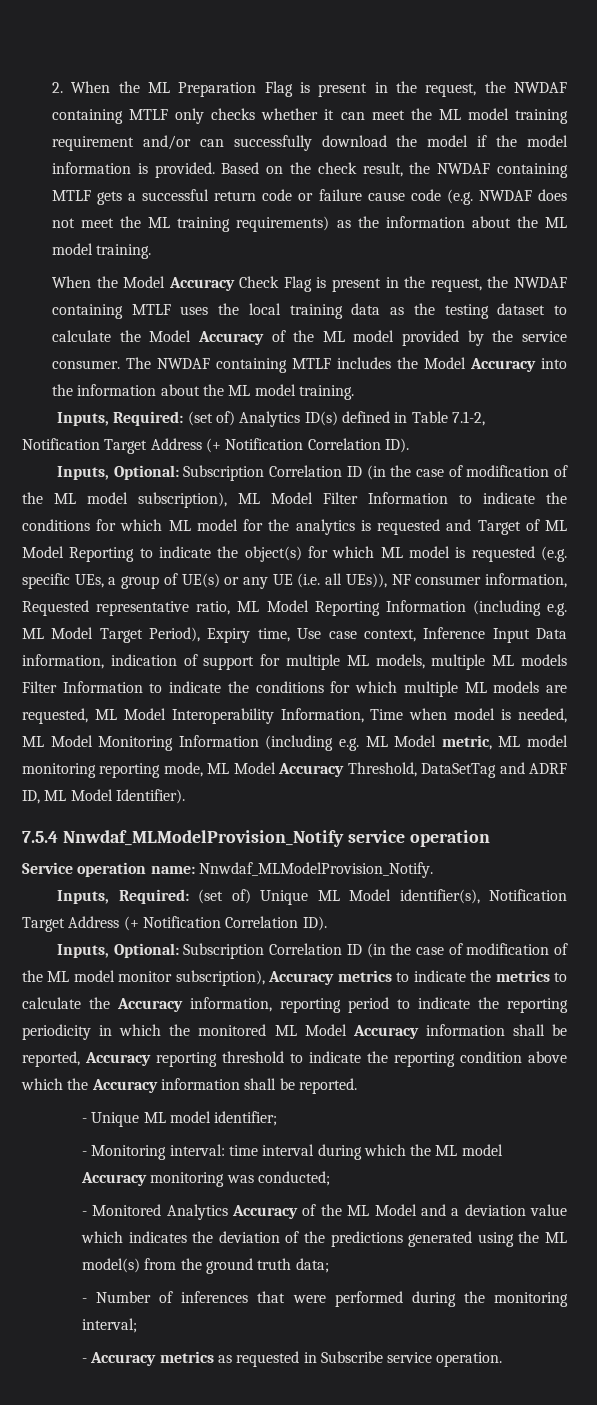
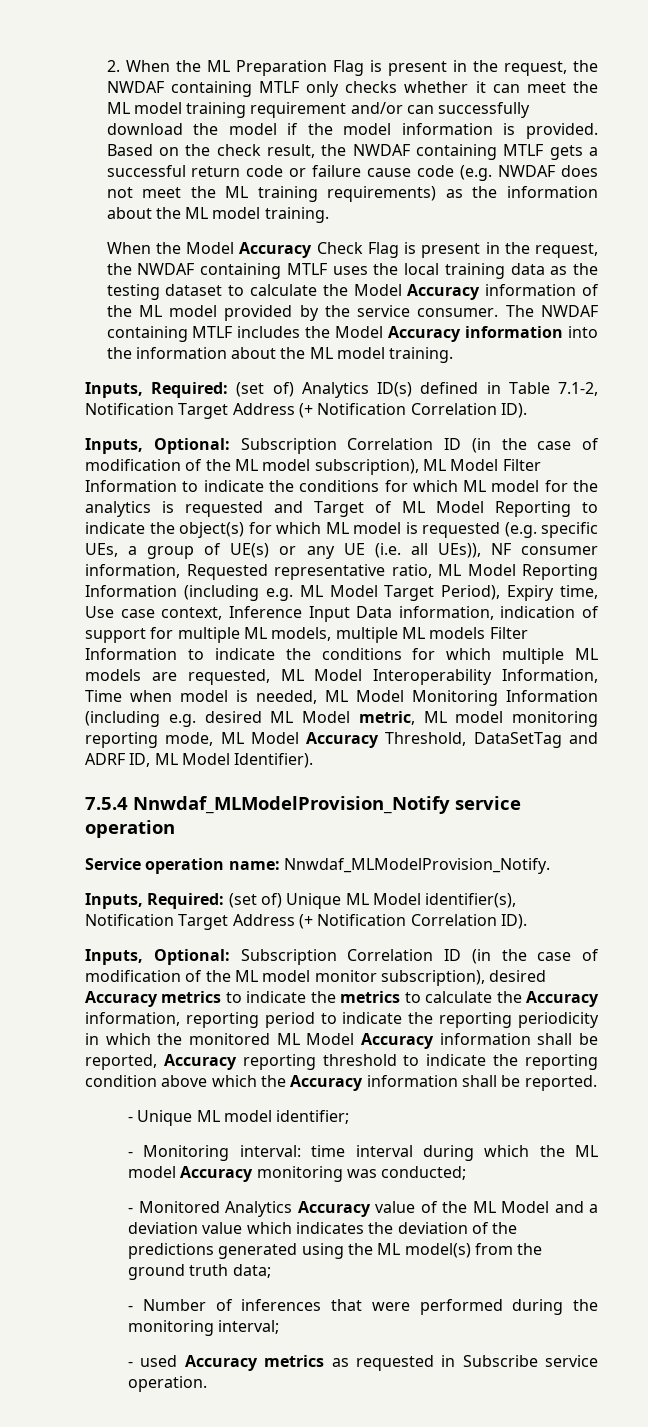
- When the Model Accuracy Check Flag is present in the request, the NWDAF containing MTLF uses the local training data as the testing dataset to calculate the Model Accuracy of the ML model provided by the service consumer.
+ When the Model Accuracy Check Flag is present in the request, the NWDAF containing MTLF uses the local training data as the testing dataset to calculate the Model Accuracy information of the ML model provided by the service consumer.
- The NWDAF containing MTLF includes the Model Accuracy into the information about the ML model training.
+ The NWDAF containing MTLF includes the Model Accuracy information into the information about the ML model training.
- Subscription Correlation ID (in the case of modification of the ML model subscription), ML Model Filter Information to indicate the conditions for which ML model for the analytics is requested and Target of ML Model Reporting to indicate the object(s) for which ML model is requested (e.g. specific UEs, a group of UE(s) or any UE (i.e. all UEs)), NF consumer information, Requested representative ratio, ML Model Reporting Information (including e.g. ML Model Target Period), Expiry time, Use case context, Inference Input Data information, indication of support for multiple ML models, multiple ML models Filter Information to indicate the conditions for which multiple ML models are requested, ML Model Interoperability Information, Time when model is needed, ML Model Monitoring Information (including e.g. ML Model metric, ML model monitoring reporting mode, ML Model Accuracy Threshold, DataSetTag and ADRF ID, ML Model Identifier).
+ Subscription Correlation ID (in the case of modification of the ML model subscription), ML Model Filter Information to indicate the conditions for which ML model for the analytics is requested and Target of ML Model Reporting to indicate the object(s) for which ML model is requested (e.g. specific UEs, a group of UE(s) or any UE (i.e. all UEs)), NF consumer information, Requested representative ratio, ML Model Reporting Information (including e.g. ML Model Target Period), Expiry time, Use case context, Inference Input Data information, indication of support for multiple ML models, multiple ML models Filter Information to indicate the conditions for which multiple ML models are requested, ML Model Interoperability Information, Time when model is needed, ML Model Monitoring Information (including e.g. desired ML Model metric, ML model monitoring reporting mode, ML Model Accuracy Threshold, DataSetTag and ADRF ID, ML Model Identifier).
- Subscription Correlation ID (in the case of modification of the ML model monitor subscription), Accuracy metrics to indicate the metrics to calculate the Accuracy information, reporting period to indicate the reporting periodicity in which the monitored ML Model Accuracy information shall be reported, Accuracy reporting threshold to indicate the reporting condition above which the Accuracy information shall be reported.
+ Subscription Correlation ID (in the case of modification of the ML model monitor subscription), desired Accuracy metrics to indicate the metrics to calculate the Accuracy information, reporting period to indicate the reporting periodicity in which the monitored ML Model Accuracy information shall be reported, Accuracy reporting threshold to indicate the reporting condition above which the Accuracy information shall be reported.
- - Monitored Analytics Accuracy of the ML Model and a deviation value which indicates the deviation of the predictions generated using the ML model(s) from the ground truth data;
+ - Monitored Analytics Accuracy value of the ML Model and a deviation value which indicates the deviation of the predictions generated using the ML model(s) from the ground truth data;
- - Accuracy metrics as requested in Subscribe service operation.
+ - used Accuracy metrics as requested in Subscribe service operation.

